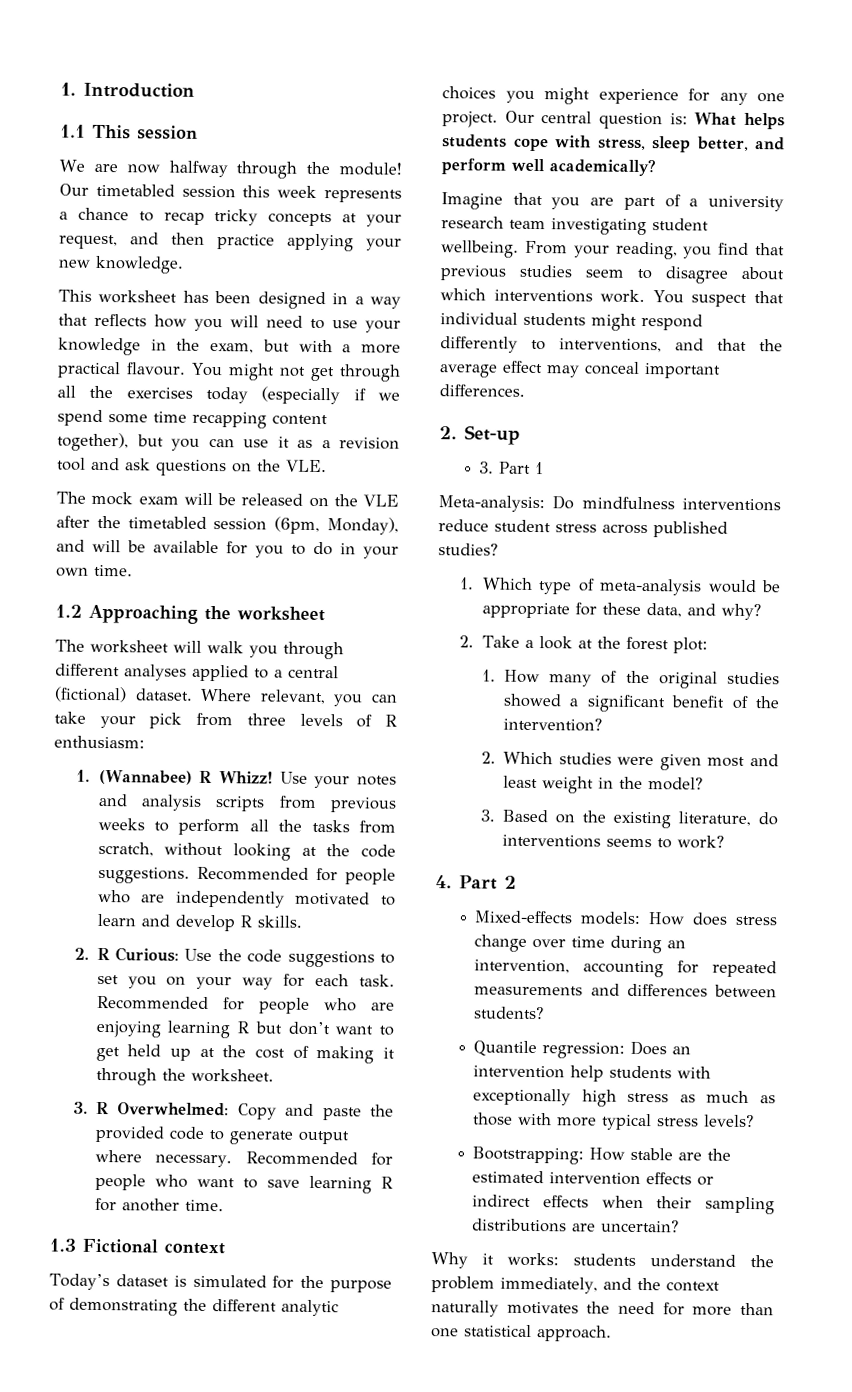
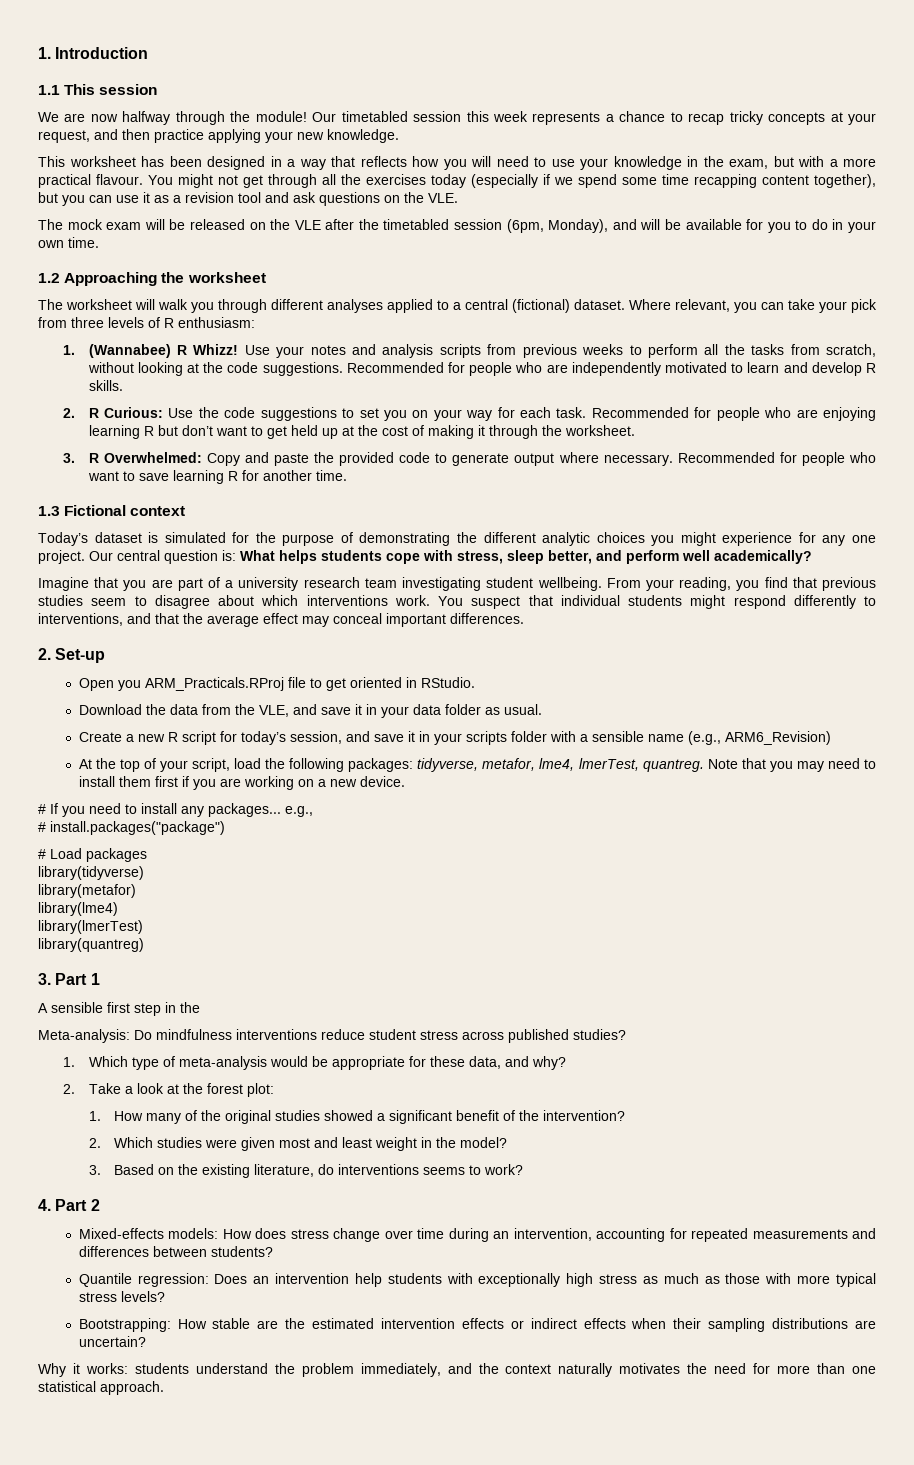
+ Open you ARM_Practicals.RProj file to get oriented in RStudio.
+ Download the data from the VLE, and save it in your data folder as usual.
+ Create a new R script for today’s session, and save it in your scripts folder with a sensible name (e.g., ARM6_Revision)
+ At the top of your script, load the following packages: tidyverse, metafor, lme4, lmerTest, quantreg. Note that you may need to install them first if you are working on a new device.
+ # If you need to install any packages... e.g.,
+ # install.packages("package")
+ # Load packages
+ library(tidyverse)
+ library(metafor)
+ library(lme4)
+ library(lmerTest)
+ library(quantreg)
  3. Part 1
+ A sensible first step in the

